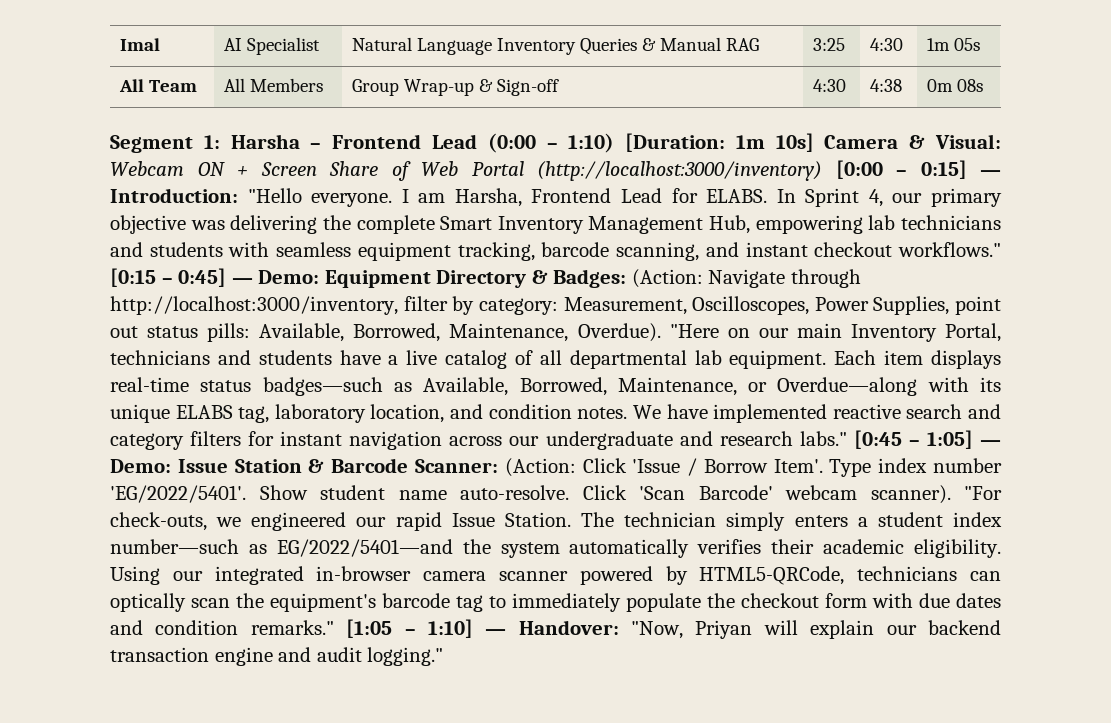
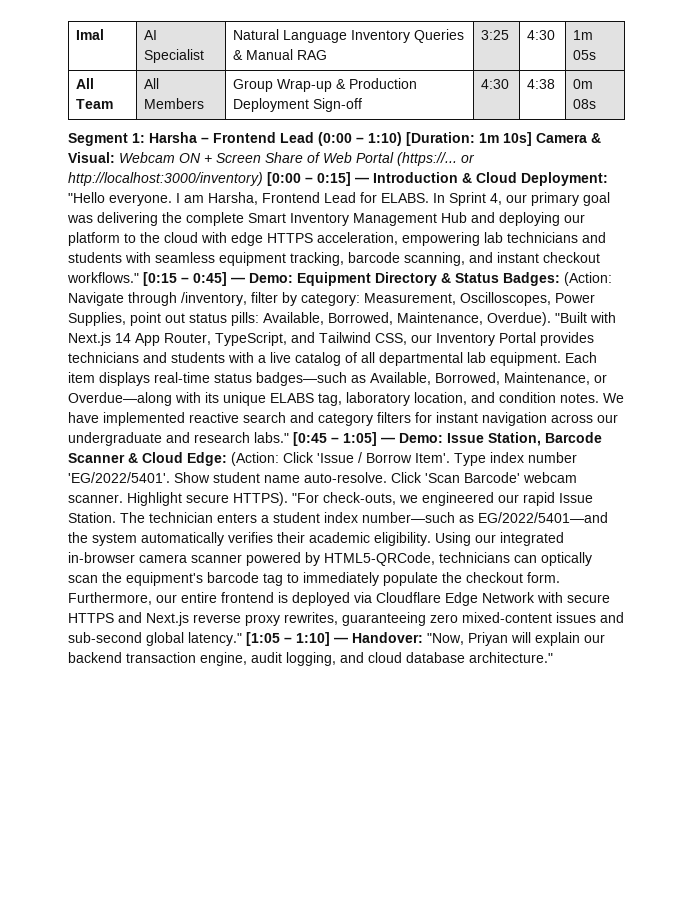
- All Team | All Members | Group Wrap-up & Sign-off | 4:30 | 4:38 | 0m 08s
+ All Team | All Members | Group Wrap-up & Production Deployment Sign-off | 4:30 | 4:38 | 0m 08s
- Segment 1: Harsha – Frontend Lead (0:00 – 1:10) [Duration: 1m 10s] Camera & Visual: Webcam ON + Screen Share of Web Portal (http://localhost:3000/inventory) [0:00 – 0:15] — Introduction: "Hello everyone.
+ Segment 1: Harsha – Frontend Lead (0:00 – 1:10) [Duration: 1m 10s] Camera & Visual: Webcam ON + Screen Share of Web Portal (https://... or http://localhost:3000/inventory) [0:00 – 0:15] — Introduction & Cloud Deployment: "Hello everyone.
- In Sprint 4, our primary objective was delivering the complete Smart Inventory Management Hub, empowering lab technicians and students with seamless equipment tracking, barcode scanning, and instant checkout workflows."
+ In Sprint 4, our primary goal was delivering the complete Smart Inventory Management Hub and deploying our platform to the cloud with edge HTTPS acceleration, empowering lab technicians and students with seamless equipment tracking, barcode scanning, and instant checkout workflows."
- [0:15 – 0:45] — Demo: Equipment Directory & Badges: (Action: Navigate through http://localhost:3000/inventory, filter by category: Measurement, Oscilloscopes, Power Supplies, point out status pills: Available, Borrowed, Maintenance, Overdue).
+ [0:15 – 0:45] — Demo: Equipment Directory & Status Badges: (Action: Navigate through /inventory, filter by category: Measurement, Oscilloscopes, Power Supplies, point out status pills: Available, Borrowed, Maintenance, Overdue).
- "Here on our main Inventory Portal, technicians and students have a live catalog of all departmental lab equipment.
+ "Built with Next.js 14 App Router, TypeScript, and Tailwind CSS, our Inventory Portal provides technicians and students with a live catalog of all departmental lab equipment.
- [0:45 – 1:05] — Demo: Issue Station & Barcode Scanner: (Action: Click 'Issue / Borrow Item'.
+ [0:45 – 1:05] — Demo: Issue Station, Barcode Scanner & Cloud Edge: (Action: Click 'Issue / Borrow Item'.
- Click 'Scan Barcode' webcam scanner).
+ Click 'Scan Barcode' webcam scanner. Highlight secure HTTPS).
- The technician simply enters a student index number—such as EG/2022/5401—and the system automatically verifies their academic eligibility.
+ The technician enters a student index number—such as EG/2022/5401—and the system automatically verifies their academic eligibility.
- Using our integrated in-browser camera scanner powered by HTML5-QRCode, technicians can optically scan the equipment's barcode tag to immediately populate the checkout form with due dates and condition remarks."
+ Using our integrated in-browser camera scanner powered by HTML5-QRCode, technicians can optically scan the equipment's barcode tag to immediately populate the checkout form. Furthermore, our entire frontend is deployed via Cloudflare Edge Network with secure HTTPS and Next.js reverse proxy rewrites, guaranteeing zero mixed-content issues and sub-second global latency."
- [1:05 – 1:10] — Handover: "Now, Priyan will explain our backend transaction engine and audit logging."
+ [1:05 – 1:10] — Handover: "Now, Priyan will explain our backend transaction engine, audit logging, and cloud database architecture."

